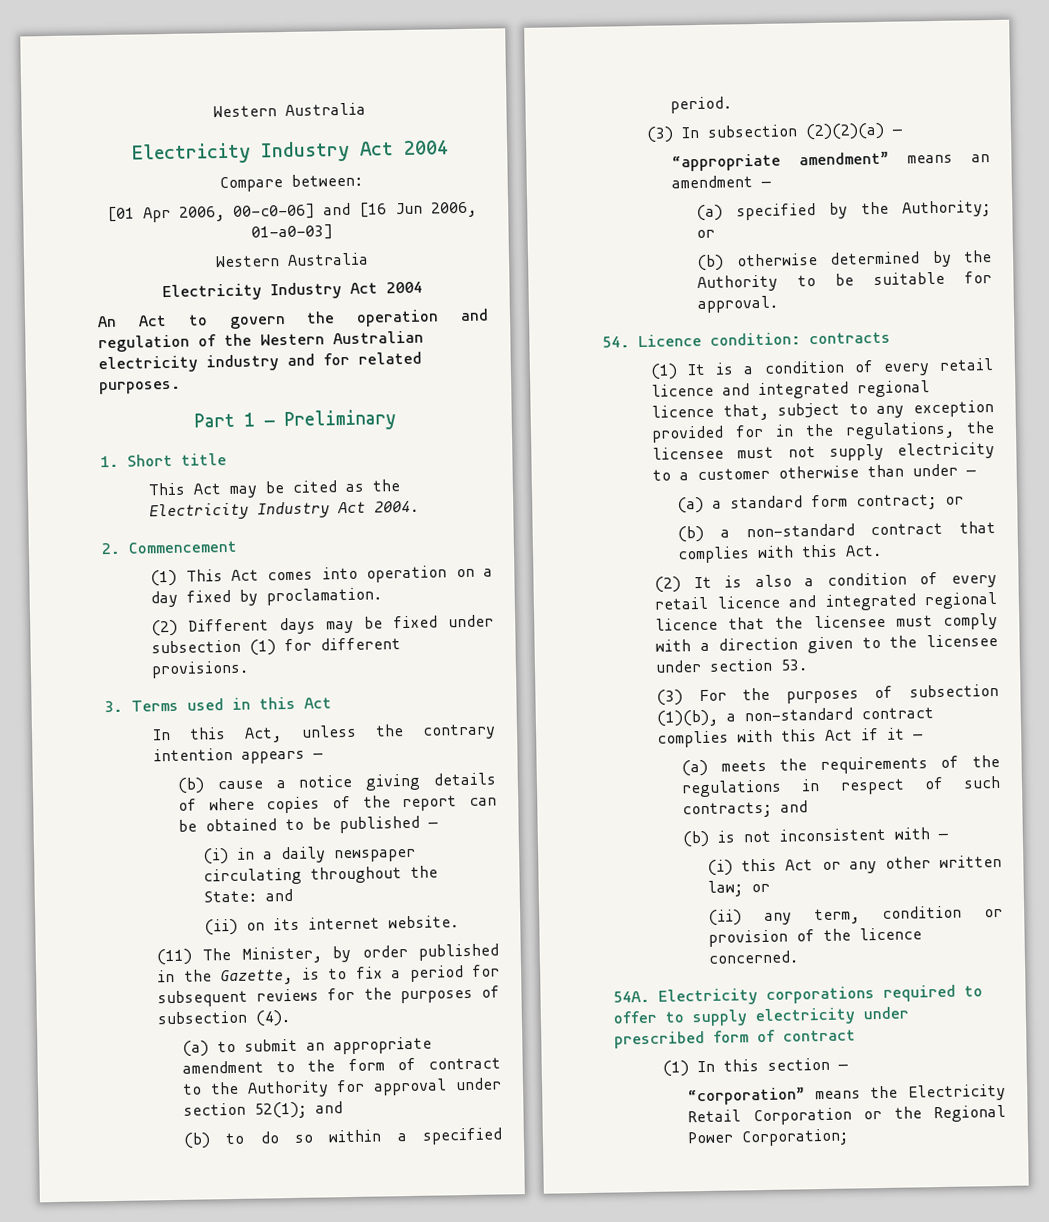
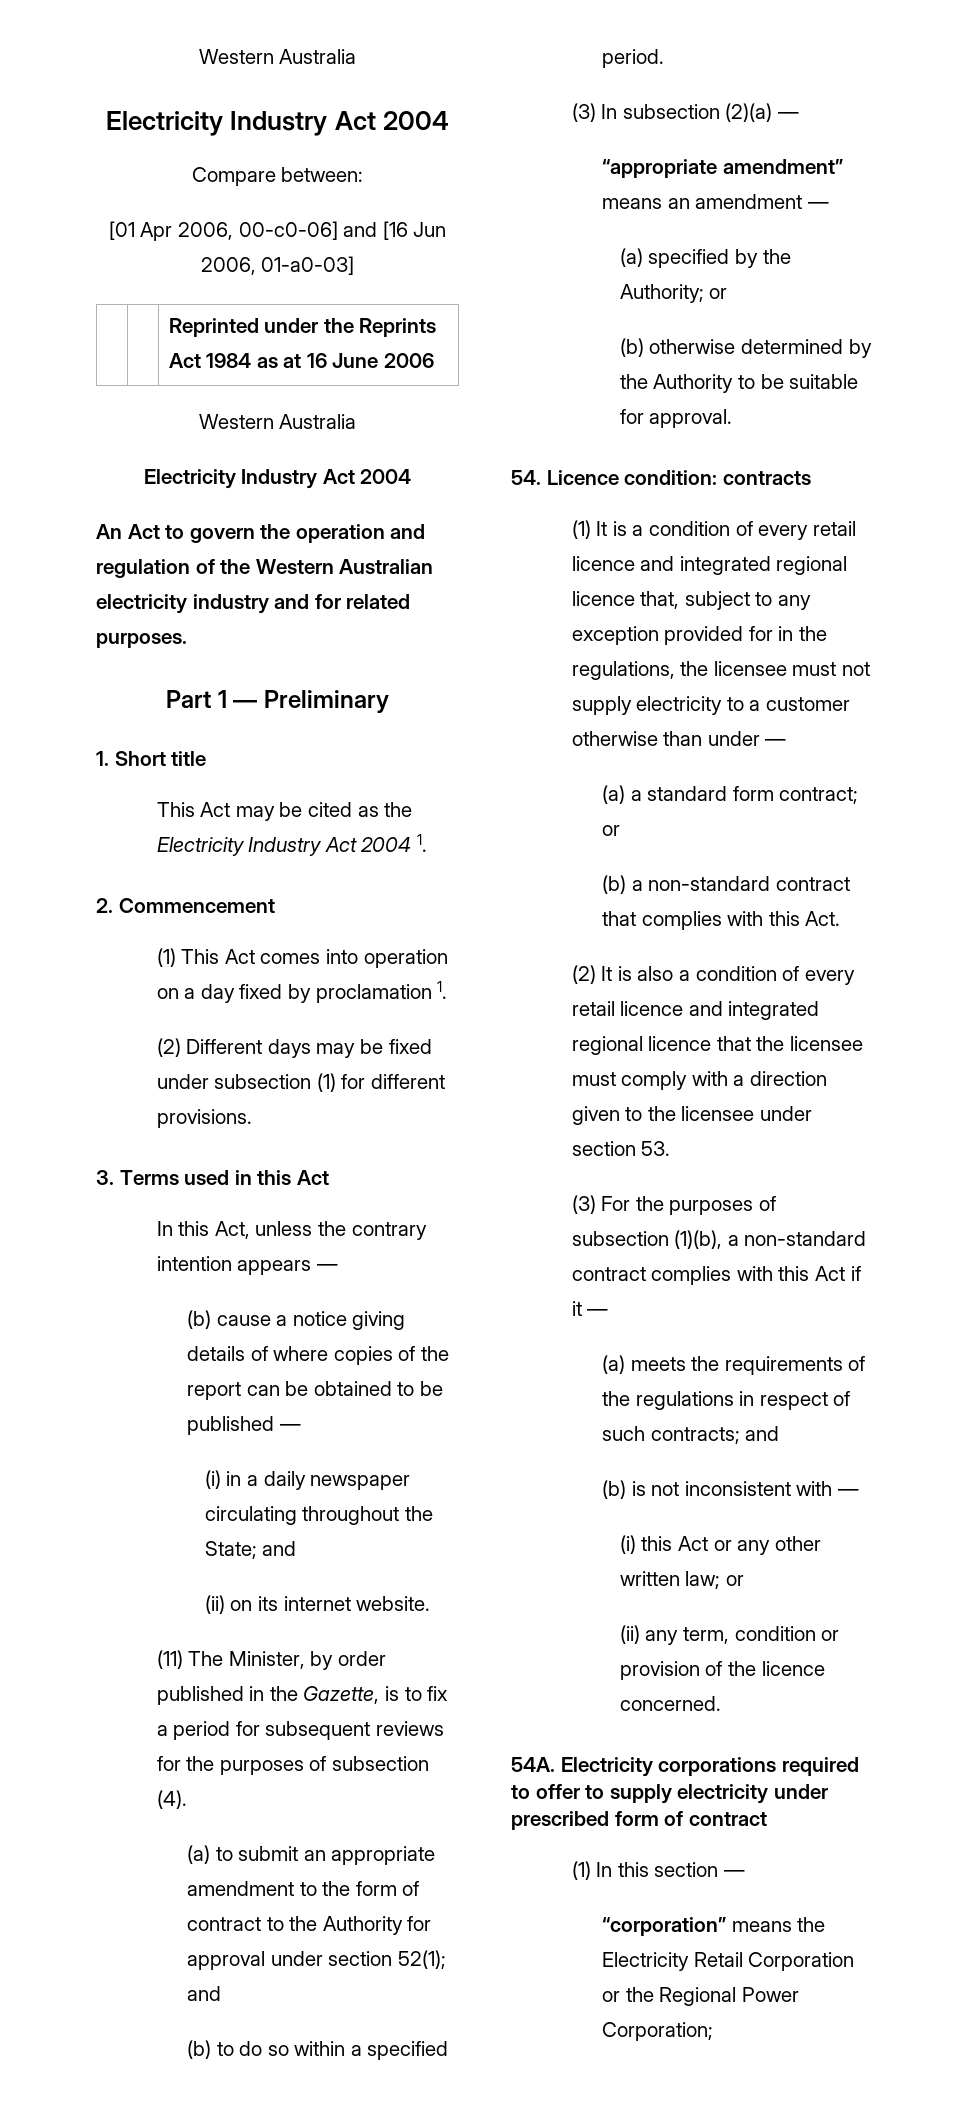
+ | | Reprinted under the Reprints Act 1984 as at 16 June 2006
- This Act may be cited as the Electricity Industry Act 2004.
+ This Act may be cited as the Electricity Industry Act 2004 1.
- (1) This Act comes into operation on a day fixed by proclamation.
+ (1) This Act comes into operation on a day fixed by proclamation 1.
- (i) in a daily newspaper circulating throughout the State: and
+ (i) in a daily newspaper circulating throughout the State; and
- (3) In subsection (2)(2)(a) —
+ (3) In subsection (2)(a) —

